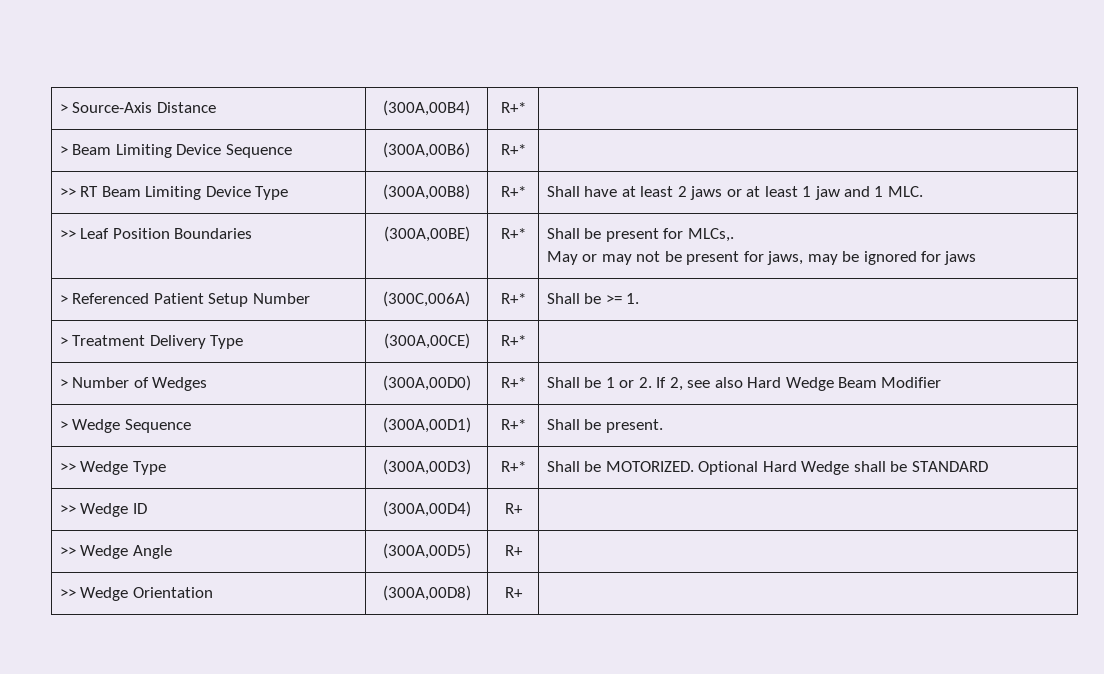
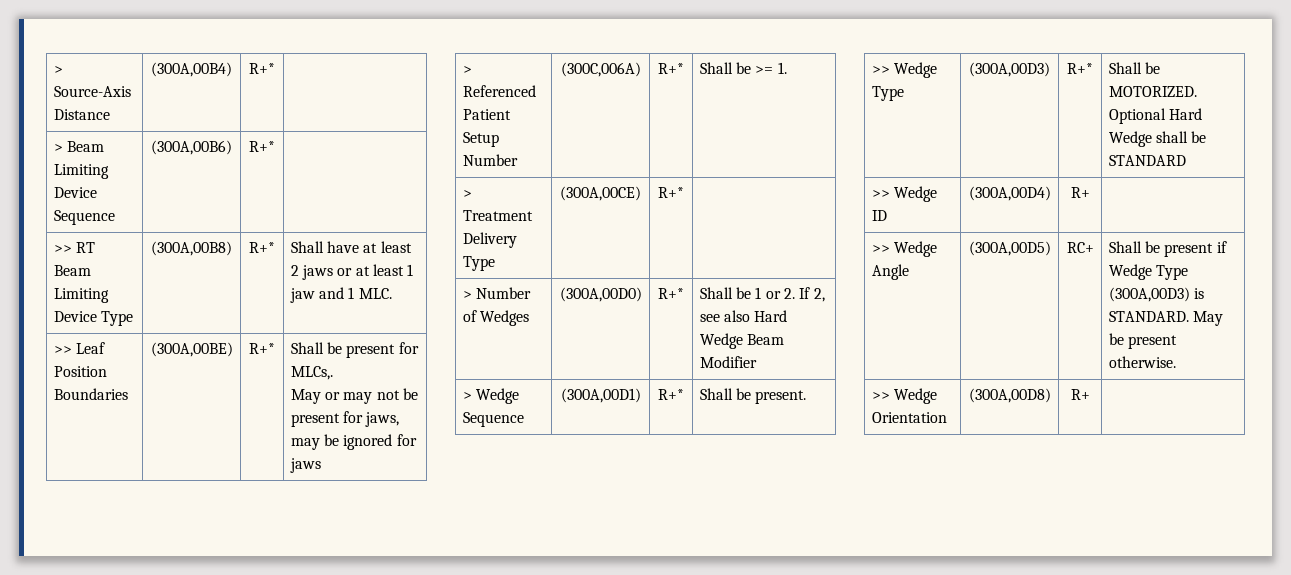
- >> Wedge Angle | (300A,00D5) | R+ |
+ >> Wedge Angle | (300A,00D5) | RC+ | Shall be present if Wedge Type (300A,00D3) is STANDARD. May be present otherwise.

